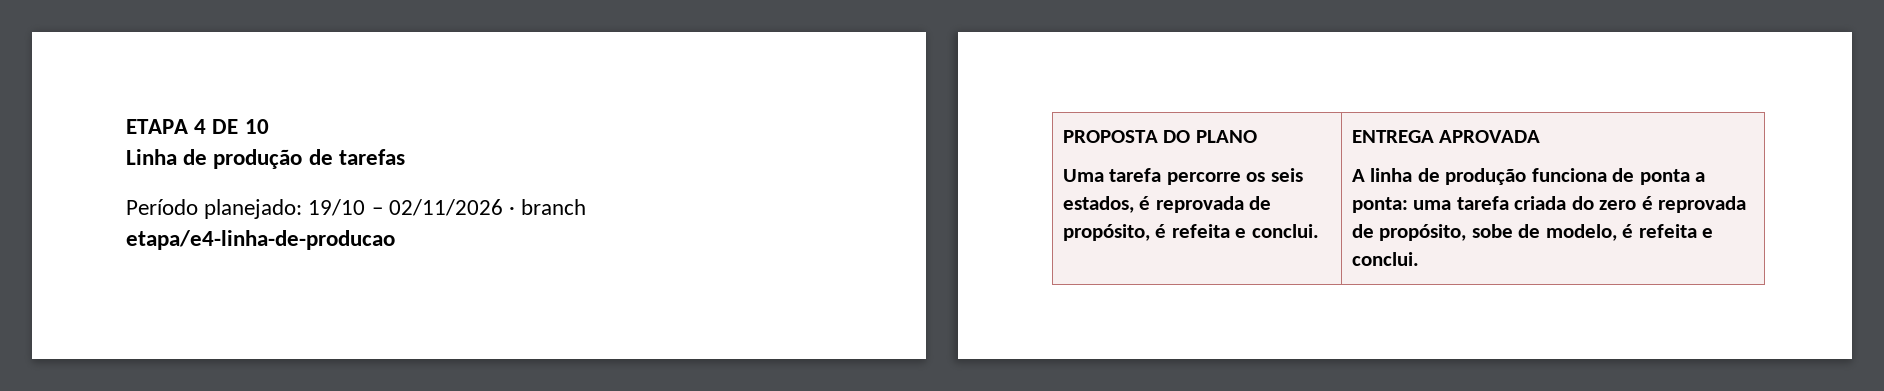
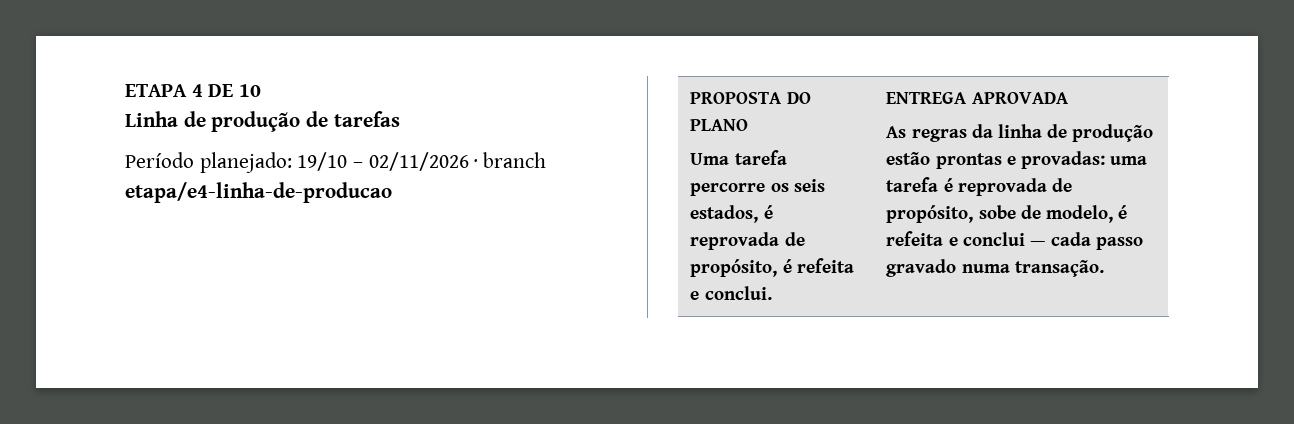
- A linha de produção funciona de ponta a ponta: uma tarefa criada do zero é reprovada de propósito, sobe de modelo, é refeita e conclui.
+ As regras da linha de produção estão prontas e provadas: uma tarefa é reprovada de propósito, sobe de modelo, é refeita e conclui — cada passo gravado numa transação.

